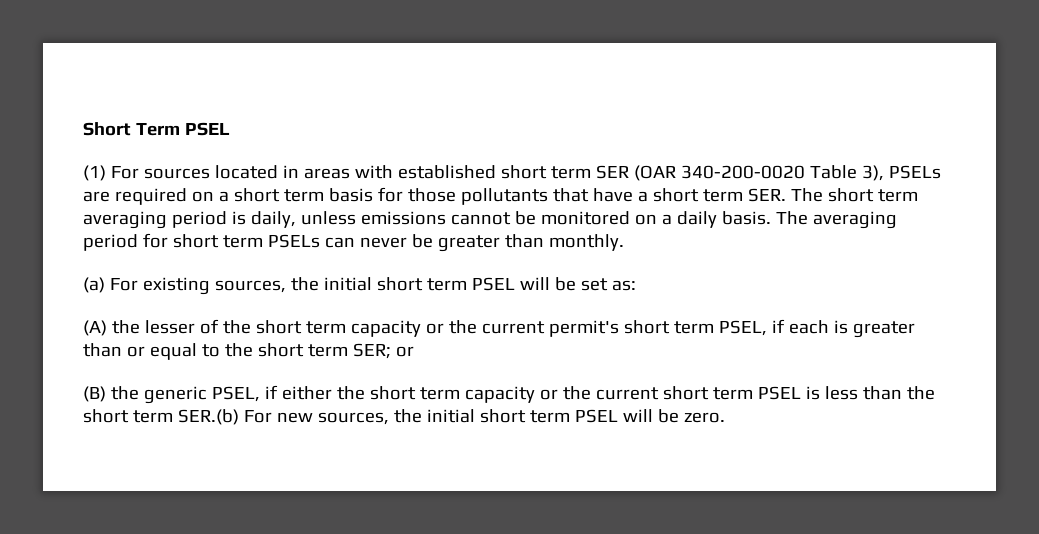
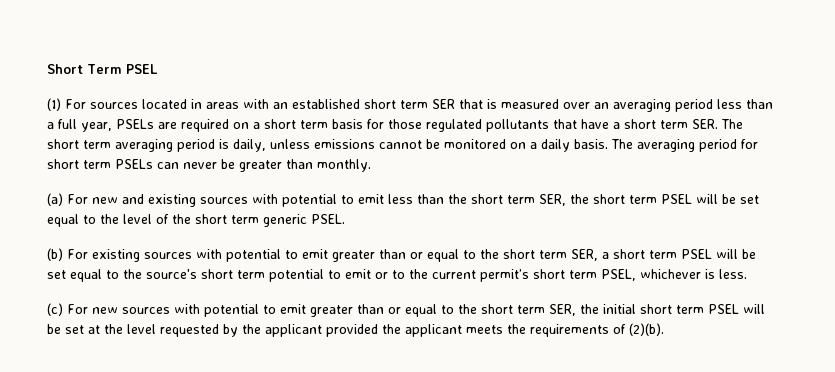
- (1) For sources located in areas with established short term SER (OAR 340-200-0020 Table 3), PSELs are required on a short term basis for those pollutants that have a short term SER. The short term averaging period is daily, unless emissions cannot be monitored on a daily basis.
+ (1) For sources located in areas with an established short term SER that is measured over an averaging period less than a full year, PSELs are required on a short term basis for those regulated pollutants that have a short term SER. The short term averaging period is daily, unless emissions cannot be monitored on a daily basis.
- (a) For existing sources, the initial short term PSEL will be set as:
- (A) the lesser of the short term capacity or the current permit's short term PSEL, if each is greater than or equal to the short term SER; or
- (B) the generic PSEL, if either the short term capacity or the current short term PSEL is less than the short term SER.(b) For new sources, the initial short term PSEL will be zero.
+ (a) For new and existing sources with potential to emit less than the short term SER, the short term PSEL will be set equal to the level of the short term generic PSEL.
+ (b) For existing sources with potential to emit greater than or equal to the short term SER, a short term PSEL will be set equal to the source's short term potential to emit or to the current permit’s short term PSEL, whichever is less.
+ (c) For new sources with potential to emit greater than or equal to the short term SER, the initial short term PSEL will be set at the level requested by the applicant provided the applicant meets the requirements of (2)(b).

